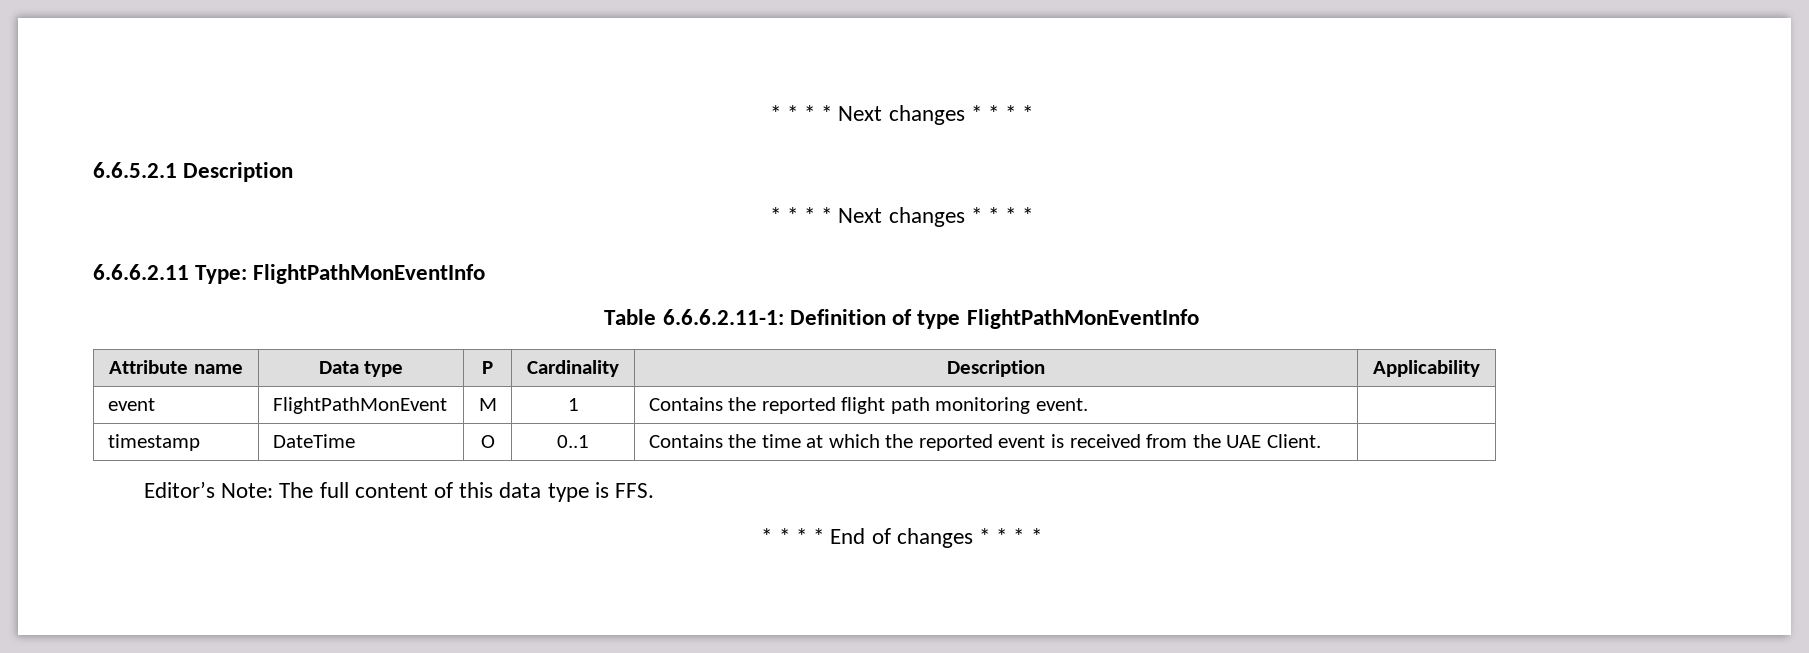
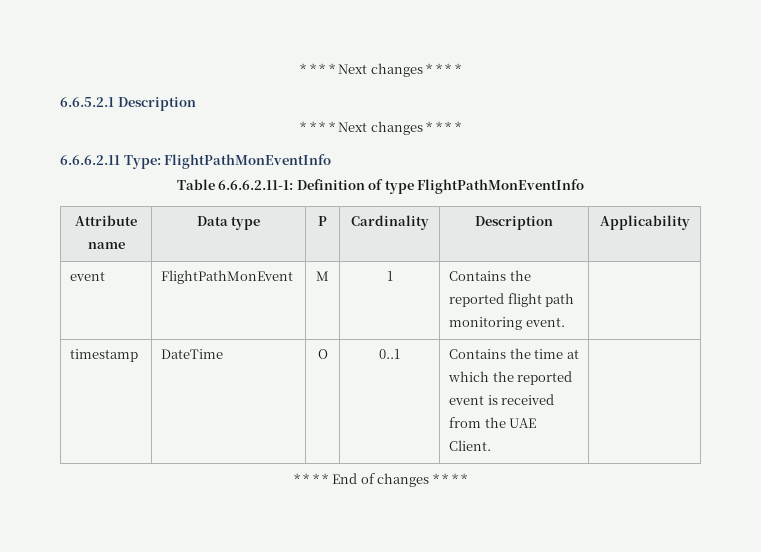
- Editor’s Note: The full content of this data type is FFS.

